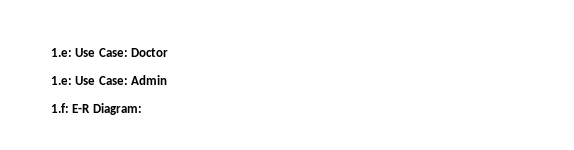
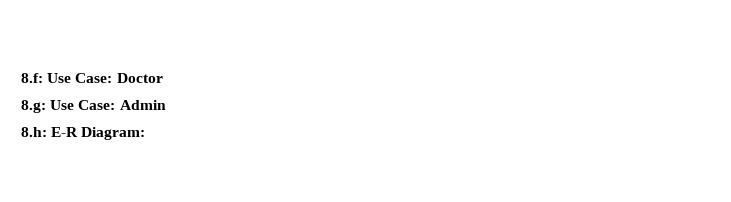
- 1.e: Use Case: Doctor
+ 8.f: Use Case: Doctor
- 1.e: Use Case: Admin
+ 8.g: Use Case: Admin
- 1.f: E-R Diagram:
+ 8.h: E-R Diagram:

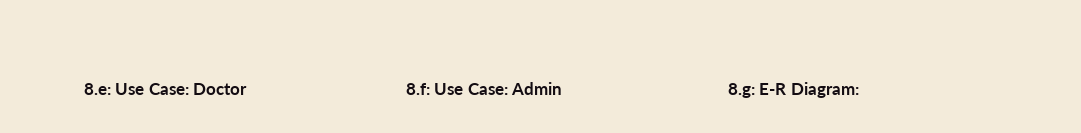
- 8.f: Use Case: Doctor
+ 8.e: Use Case: Doctor
- 8.g: Use Case: Admin
+ 8.f: Use Case: Admin
- 8.h: E-R Diagram:
+ 8.g: E-R Diagram:

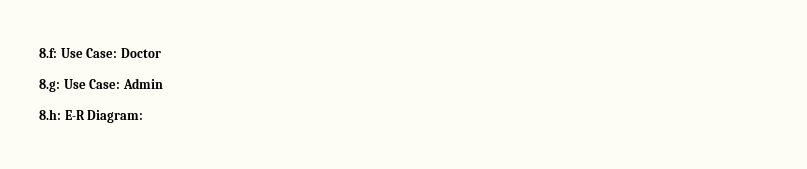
- 8.e: Use Case: Doctor
+ 8.f: Use Case: Doctor
- 8.f: Use Case: Admin
+ 8.g: Use Case: Admin
- 8.g: E-R Diagram:
+ 8.h: E-R Diagram:

